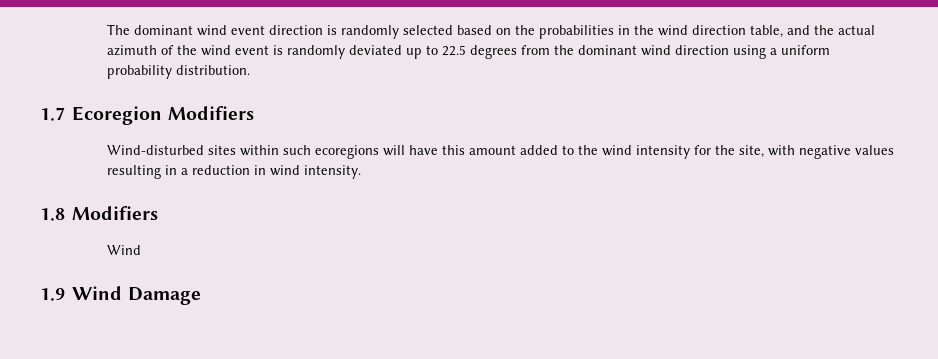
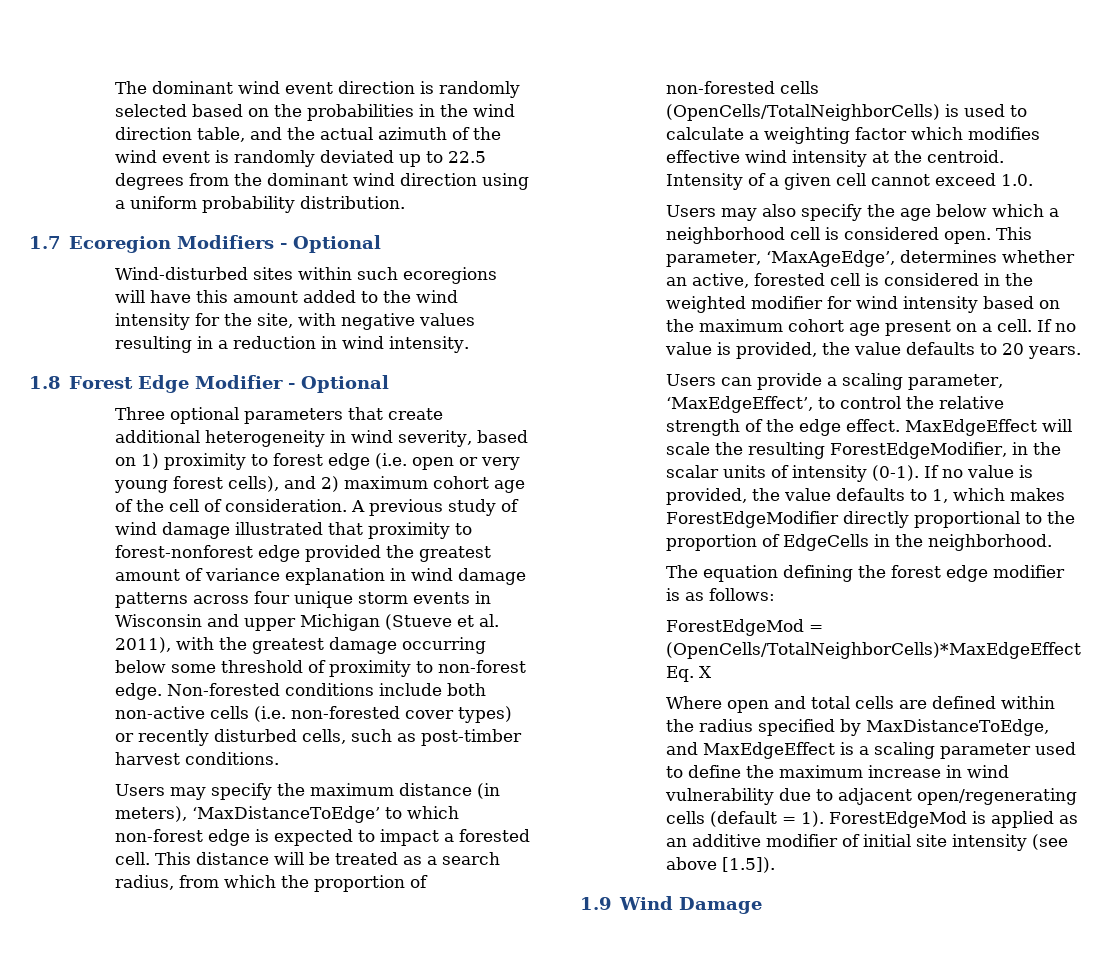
- 1.7 Ecoregion Modifiers
+ 1.7 Ecoregion Modifiers - Optional
- 1.8 Modifiers
- Wind
+ 1.8 Forest Edge Modifier - Optional
+ Three optional parameters that create additional heterogeneity in wind severity, based on 1) proximity to forest edge (i.e. open or very young forest cells), and 2) maximum cohort age of the cell of consideration. A previous study of wind damage illustrated that proximity to forest-nonforest edge provided the greatest amount of variance explanation in wind damage patterns across four unique storm events in Wisconsin and upper Michigan (Stueve et al. 2011), with the greatest damage occurring below some threshold of proximity to non-forest edge. Non-forested conditions include both non-active cells (i.e. non-forested cover types) or recently disturbed cells, such as post-timber harvest conditions.
+ Users may specify the maximum distance (in meters), ‘MaxDistanceToEdge’ to which non-forest edge is expected to impact a forested cell. This distance will be treated as a search radius, from which the proportion of non-forested cells (OpenCells/TotalNeighborCells) is used to calculate a weighting factor which modifies effective wind intensity at the centroid. Intensity of a given cell cannot exceed 1.0.
+ Users may also specify the age below which a neighborhood cell is considered open. This parameter, ‘MaxAgeEdge’, determines whether an active, forested cell is considered in the weighted modifier for wind intensity based on the maximum cohort age present on a cell. If no value is provided, the value defaults to 20 years.
+ Users can provide a scaling parameter, ‘MaxEdgeEffect’, to control the relative strength of the edge effect. MaxEdgeEffect will scale the resulting ForestEdgeModifier, in the scalar units of intensity (0-1). If no value is provided, the value defaults to 1, which makes ForestEdgeModifier directly proportional to the proportion of EdgeCells in the neighborhood.
+ The equation defining the forest edge modifier is as follows:
+ ForestEdgeMod = (OpenCells/TotalNeighborCells)*MaxEdgeEffect Eq. X
+ Where open and total cells are defined within the radius specified by MaxDistanceToEdge, and MaxEdgeEffect is a scaling parameter used to define the maximum increase in wind vulnerability due to adjacent open/regenerating cells (default = 1). ForestEdgeMod is applied as an additive modifier of initial site intensity (see above [1.5]).

